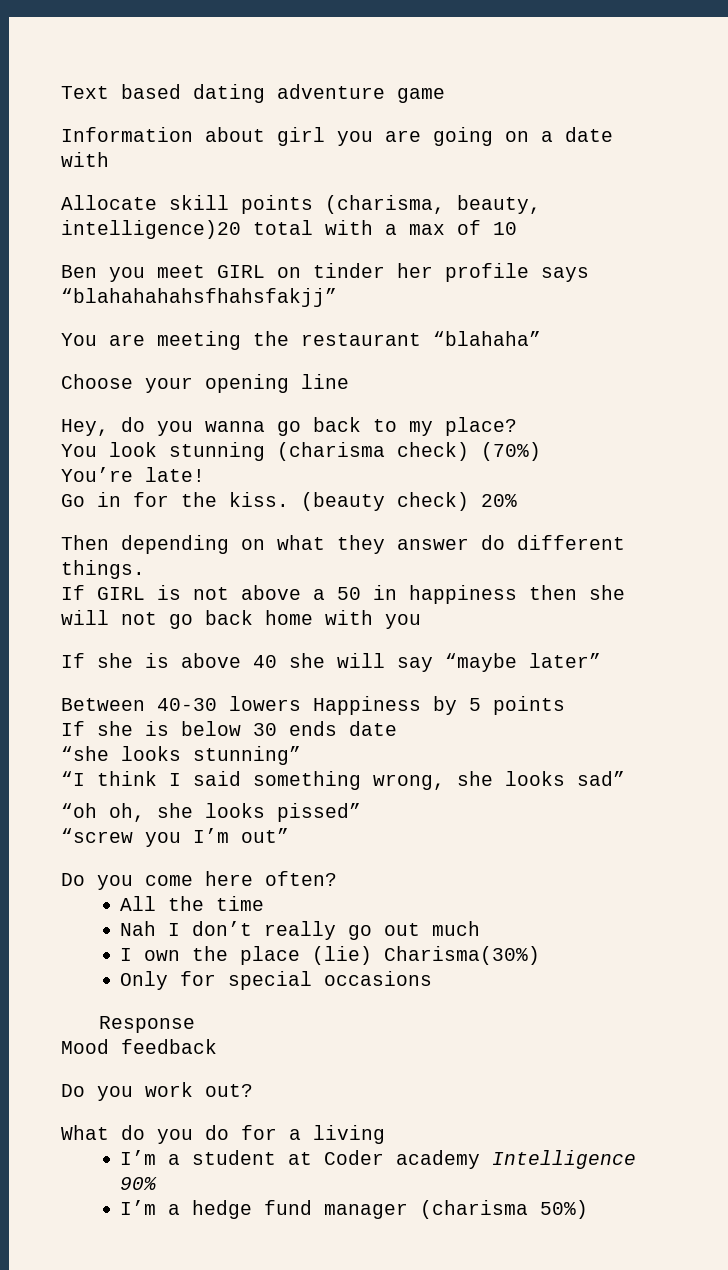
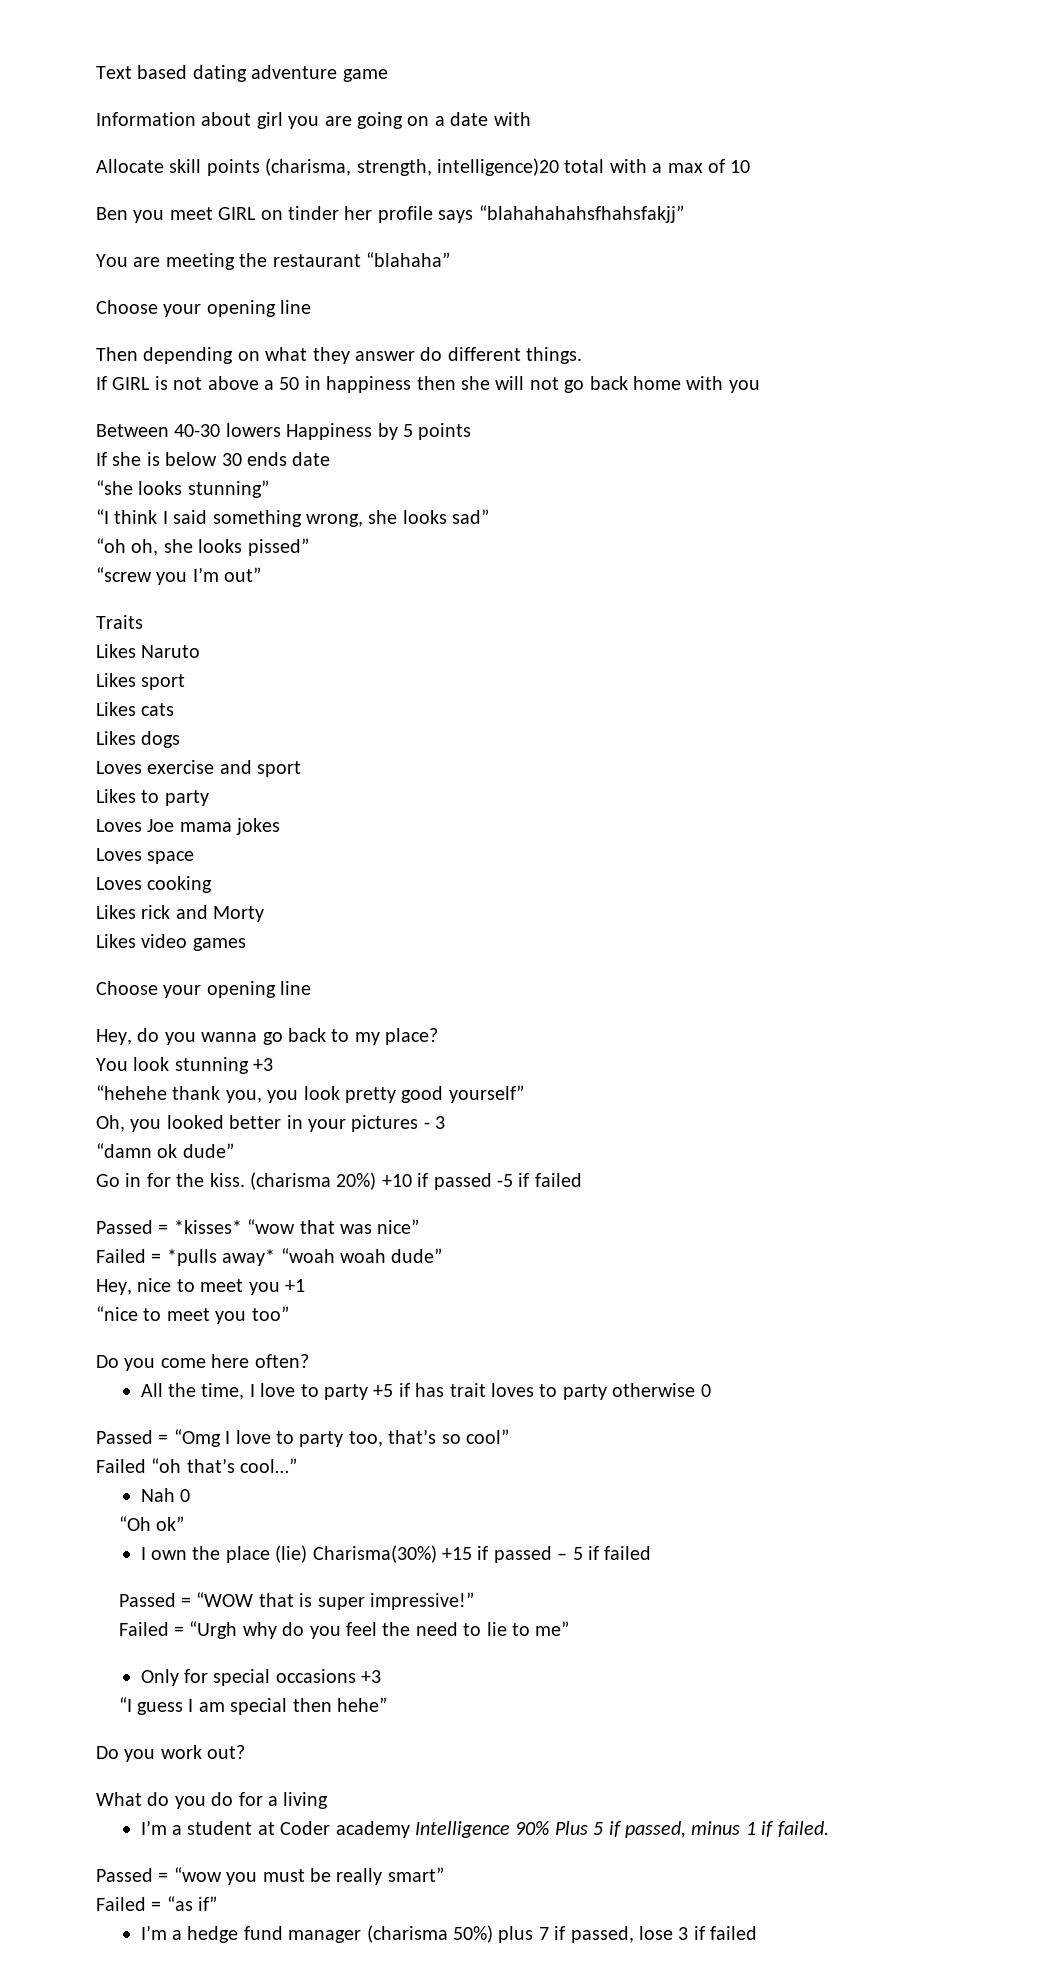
- Allocate skill points (charisma, beauty, intelligence)20 total with a max of 10
+ Allocate skill points (charisma, strength, intelligence)20 total with a max of 10
- Hey, do you wanna go back to my place?
- You look stunning (charisma check) (70%)
- You’re late!
- Go in for the kiss. (beauty check) 20%
- If she is above 40 she will say “maybe later”
+ Traits
+ Likes Naruto
+ Likes sport
+ Likes cats
+ Likes dogs
+ Loves exercise and sport
+ Likes to party
+ Loves Joe mama jokes
+ Loves space
+ Loves cooking
+ Likes rick and Morty
+ Likes video games
+ Choose your opening line
+ Hey, do you wanna go back to my place?
+ You look stunning +3
+ “hehehe thank you, you look pretty good yourself”
+ Oh, you looked better in your pictures - 3
+ “damn ok dude”
+ Go in for the kiss. (charisma 20%) +10 if passed -5 if failed
+ Passed = *kisses* “wow that was nice”
+ Failed = *pulls away* “woah woah dude”
+ Hey, nice to meet you +1
+ “nice to meet you too”
- All the time
- Nah I don’t really go out much
+ All the time, I love to party +5 if has trait loves to party otherwise 0
+ Passed = “Omg I love to party too, that’s so cool”
+ Failed “oh that’s cool…”
+ Nah 0
+ “Oh ok”
- I own the place (lie) Charisma(30%)
- Only for special occasions
- Response
- Mood feedback
+ I own the place (lie) Charisma(30%) +15 if passed – 5 if failed
+ Passed = “WOW that is super impressive!”
+ Failed = “Urgh why do you feel the need to lie to me”
+ Only for special occasions +3
+ “I guess I am special then hehe”
- I’m a student at Coder academy Intelligence 90%
+ I’m a student at Coder academy Intelligence 90% Plus 5 if passed, minus 1 if failed.
+ Passed = “wow you must be really smart”
+ Failed = “as if”
- I’m a hedge fund manager (charisma 50%)
+ I’m a hedge fund manager (charisma 50%) plus 7 if passed, lose 3 if failed

